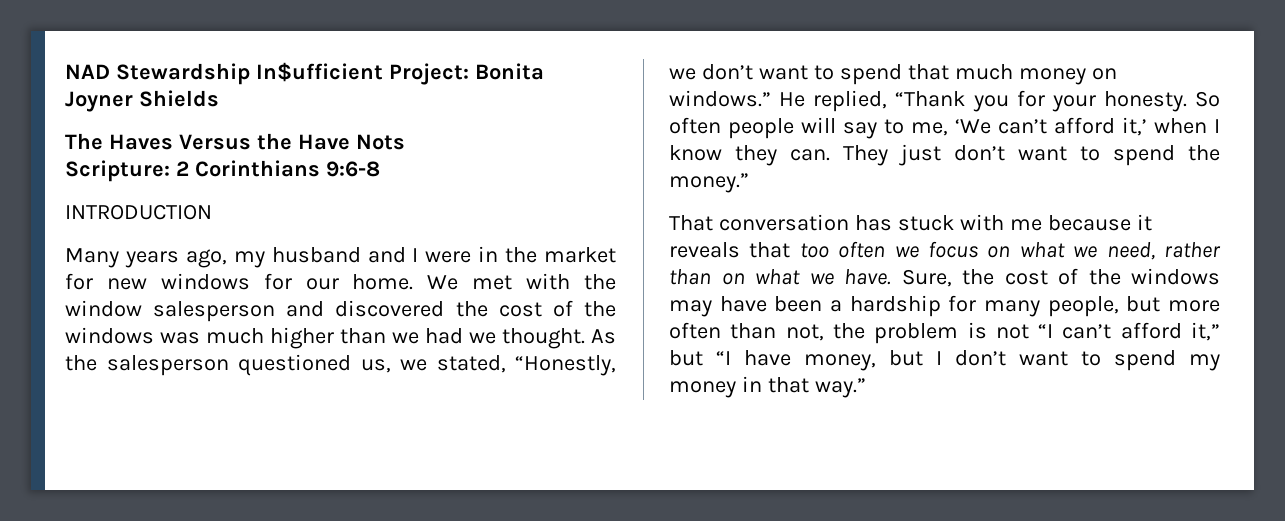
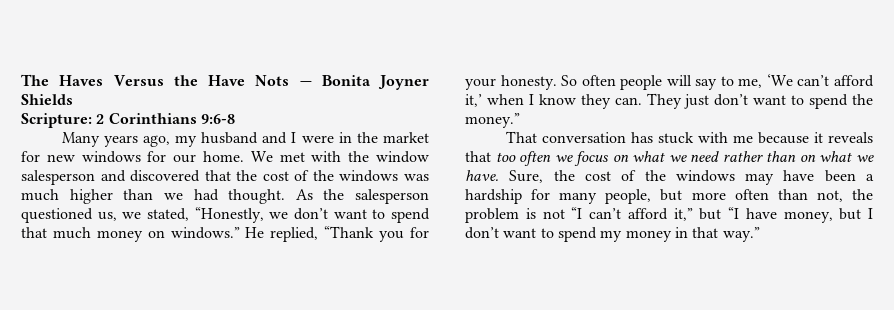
- NAD Stewardship In$ufficient Project: Bonita Joyner Shields
- The Haves Versus the Have Nots
+ The Haves Versus the Have Nots — Bonita Joyner Shields
- INTRODUCTION
- We met with the window salesperson and discovered the cost of the windows was much higher than we had we thought.
+ We met with the window salesperson and discovered that the cost of the windows was much higher than we had thought.
- That conversation has stuck with me because it reveals that too often we focus on what we need, rather than on what we have.
+ That conversation has stuck with me because it reveals that too often we focus on what we need rather than on what we have.

